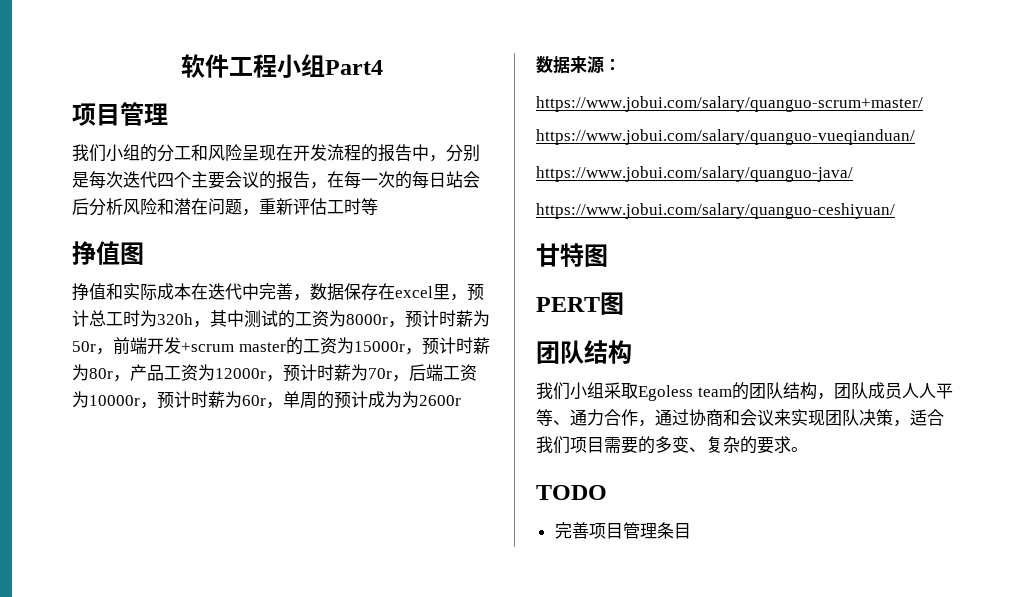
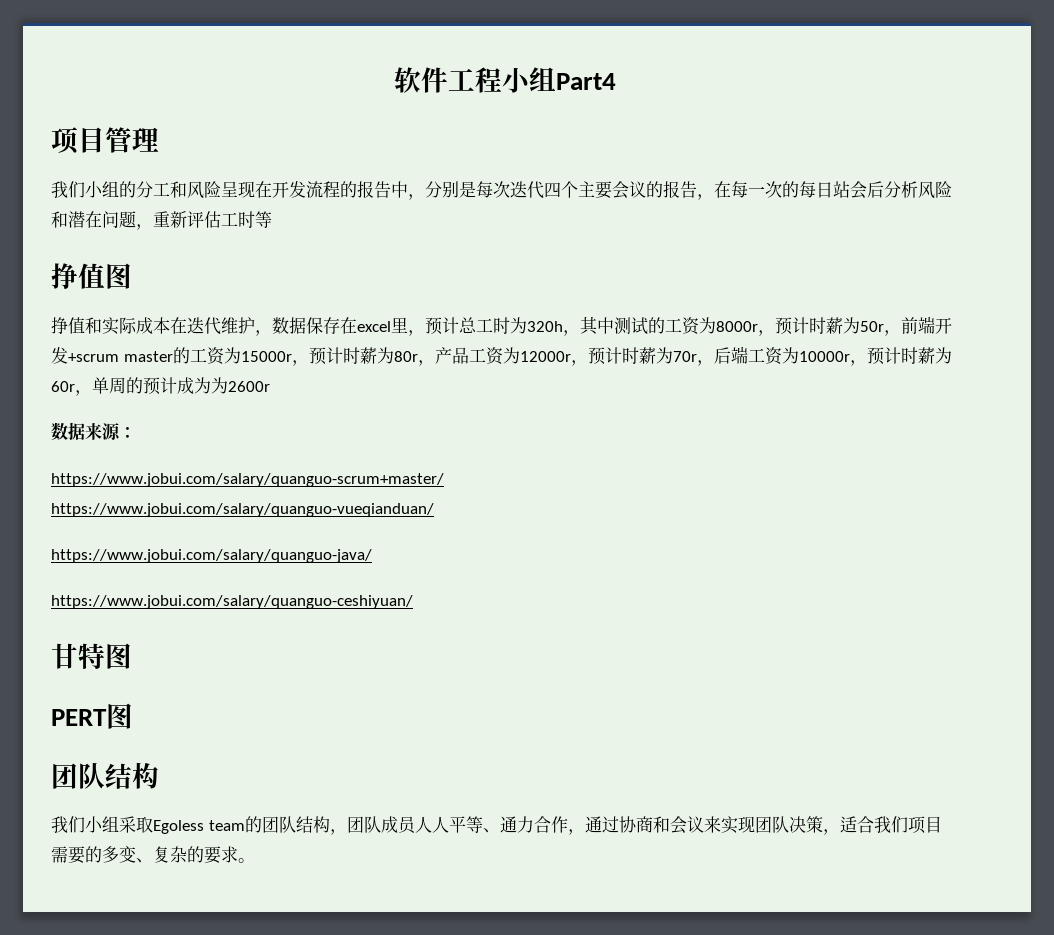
- 挣值和实际成本在迭代中完善，数据保存在excel里，预计总工时为320h，其中测试的工资为8000r，预计时薪为50r，前端开发+scrum master的工资为15000r，预计时薪为80r，产品工资为12000r，预计时薪为70r，后端工资为10000r，预计时薪为60r，单周的预计成为为2600r
+ 挣值和实际成本在迭代维护，数据保存在excel里，预计总工时为320h，其中测试的工资为8000r，预计时薪为50r，前端开发+scrum master的工资为15000r，预计时薪为80r，产品工资为12000r，预计时薪为70r，后端工资为10000r，预计时薪为60r，单周的预计成为为2600r
- TODO
- 完善项目管理条目

